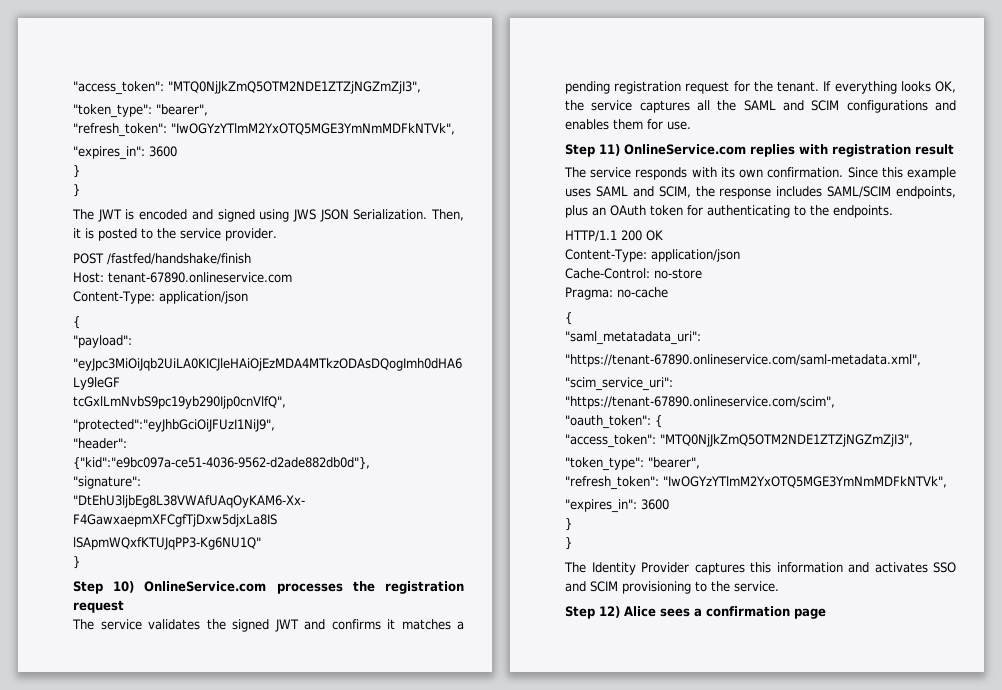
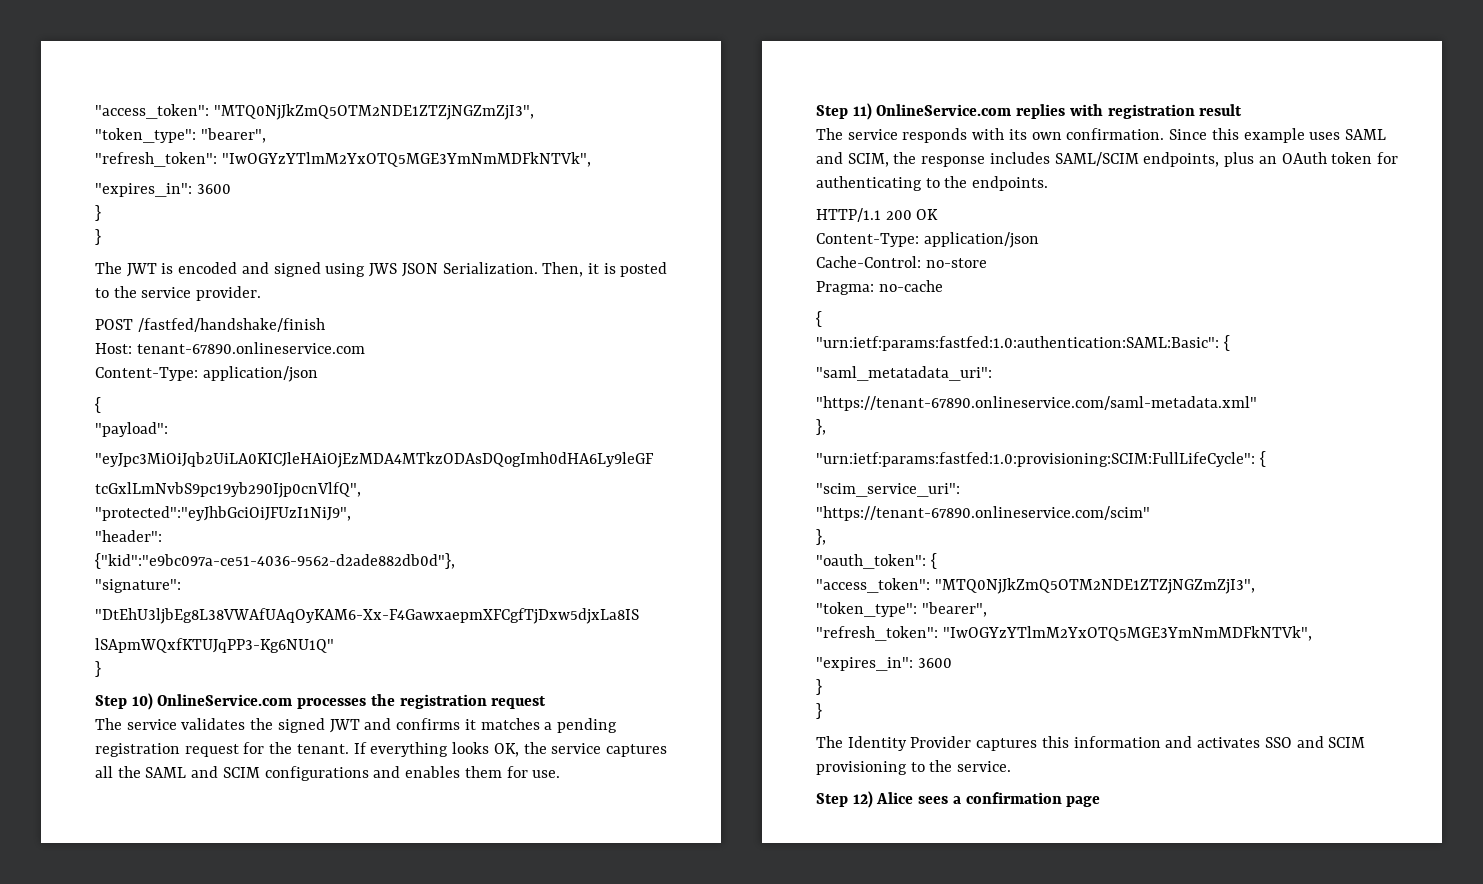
+ "urn:ietf:params:fastfed:1.0:authentication:SAML:Basic": {
- "https://tenant-67890.onlineservice.com/saml-metadata.xml",
+ "https://tenant-67890.onlineservice.com/saml-metadata.xml"
+ },
+ "urn:ietf:params:fastfed:1.0:provisioning:SCIM:FullLifeCycle": {
- "https://tenant-67890.onlineservice.com/scim",
+ "https://tenant-67890.onlineservice.com/scim"
+ },

